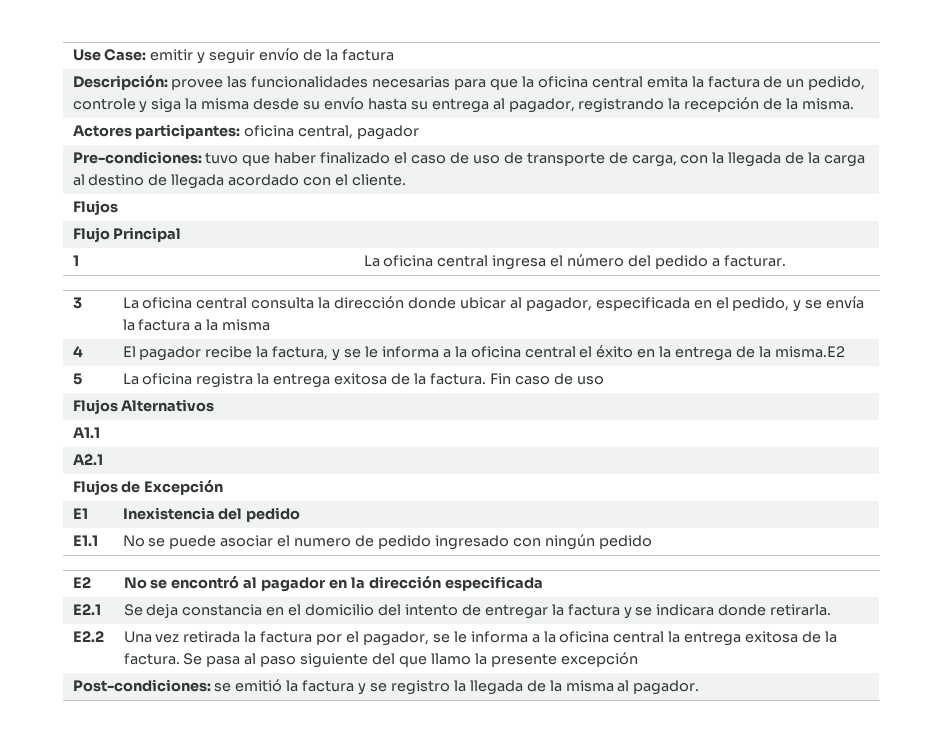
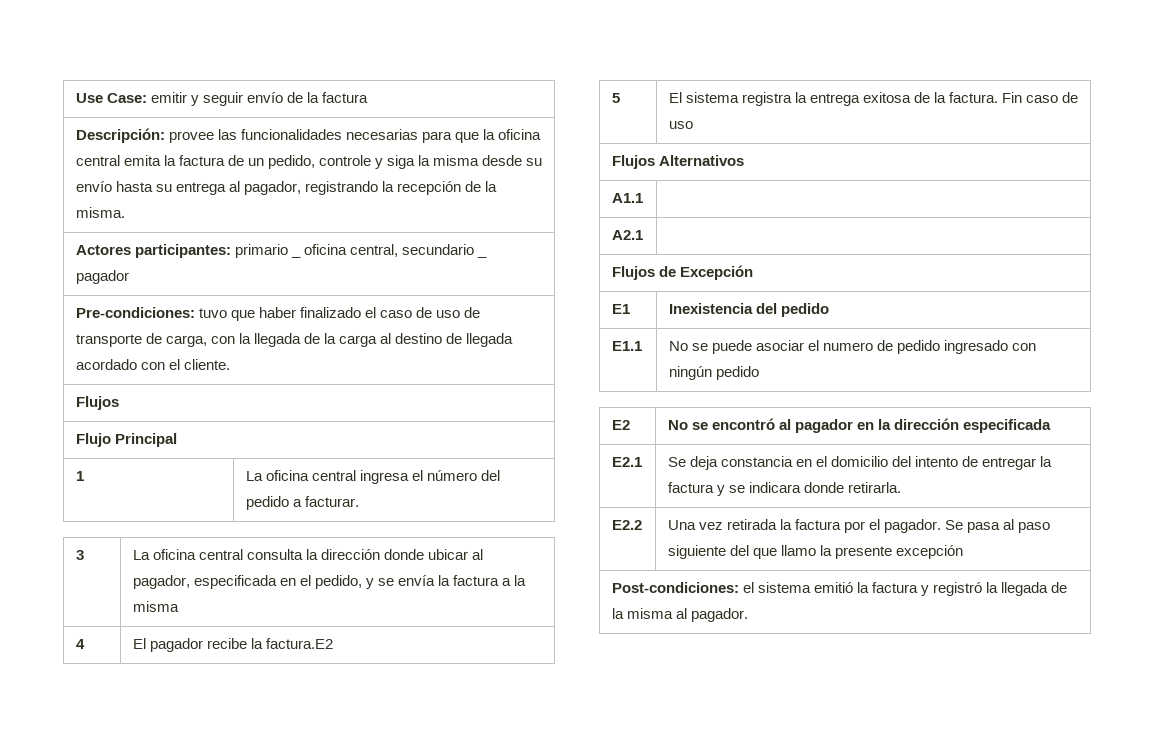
- Actores participantes: oficina central, pagador
+ Actores participantes: primario _ oficina central, secundario _ pagador
- 4 | El pagador recibe la factura, y se le informa a la oficina central el éxito en la entrega de la misma.E2
+ 4 | El pagador recibe la factura.E2
- 5 | La oficina registra la entrega exitosa de la factura. Fin caso de uso
+ 5 | El sistema registra la entrega exitosa de la factura. Fin caso de uso
- E2.2 | Una vez retirada la factura por el pagador, se le informa a la oficina central la entrega exitosa de la factura. Se pasa al paso siguiente del que llamo la presente excepción
+ E2.2 | Una vez retirada la factura por el pagador. Se pasa al paso siguiente del que llamo la presente excepción
- Post-condiciones: se emitió la factura y se registro la llegada de la misma al pagador.
+ Post-condiciones: el sistema emitió la factura y registró la llegada de la misma al pagador.

